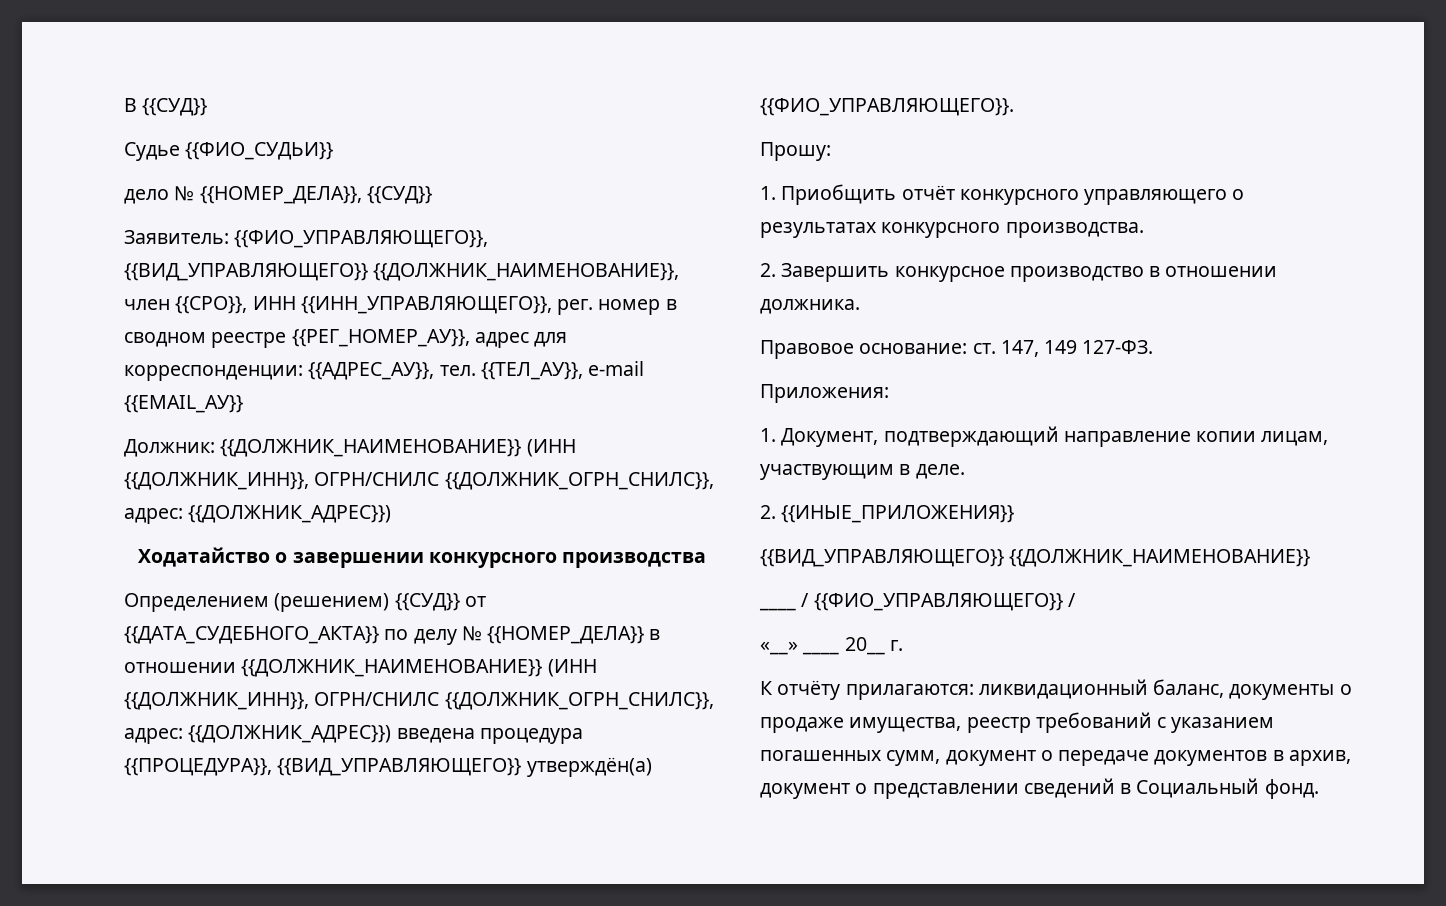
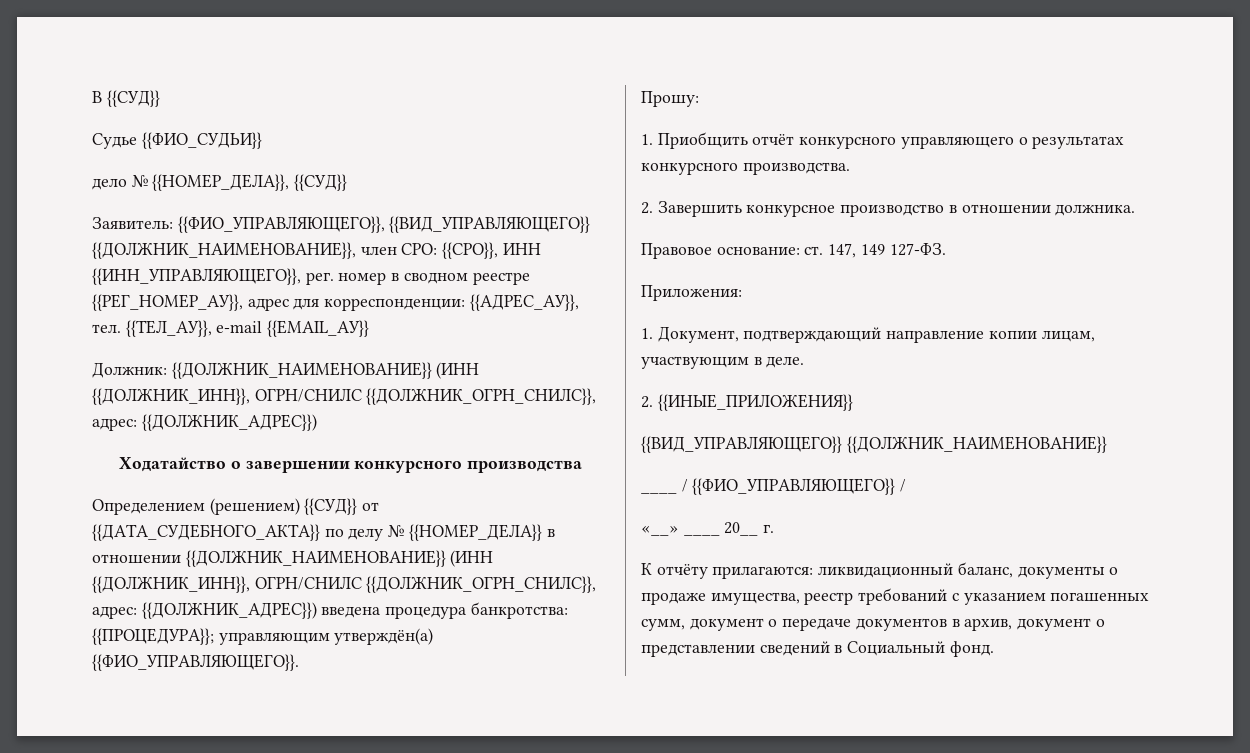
- Заявитель: {{ФИО_УПРАВЛЯЮЩЕГО}}, {{ВИД_УПРАВЛЯЮЩЕГО}} {{ДОЛЖНИК_НАИМЕНОВАНИЕ}}, член {{СРО}}, ИНН {{ИНН_УПРАВЛЯЮЩЕГО}}, рег. номер в сводном реестре {{РЕГ_НОМЕР_АУ}}, адрес для корреспонденции: {{АДРЕС_АУ}}, тел.
+ Заявитель: {{ФИО_УПРАВЛЯЮЩЕГО}}, {{ВИД_УПРАВЛЯЮЩЕГО}} {{ДОЛЖНИК_НАИМЕНОВАНИЕ}}, член СРО: {{СРО}}, ИНН {{ИНН_УПРАВЛЯЮЩЕГО}}, рег. номер в сводном реестре {{РЕГ_НОМЕР_АУ}}, адрес для корреспонденции: {{АДРЕС_АУ}}, тел.
- Определением (решением) {{СУД}} от {{ДАТА_СУДЕБНОГО_АКТА}} по делу № {{НОМЕР_ДЕЛА}} в отношении {{ДОЛЖНИК_НАИМЕНОВАНИЕ}} (ИНН {{ДОЛЖНИК_ИНН}}, ОГРН/СНИЛС {{ДОЛЖНИК_ОГРН_СНИЛС}}, адрес: {{ДОЛЖНИК_АДРЕС}}) введена процедура {{ПРОЦЕДУРА}}, {{ВИД_УПРАВЛЯЮЩЕГО}} утверждён(а) {{ФИО_УПРАВЛЯЮЩЕГО}}.
+ Определением (решением) {{СУД}} от {{ДАТА_СУДЕБНОГО_АКТА}} по делу № {{НОМЕР_ДЕЛА}} в отношении {{ДОЛЖНИК_НАИМЕНОВАНИЕ}} (ИНН {{ДОЛЖНИК_ИНН}}, ОГРН/СНИЛС {{ДОЛЖНИК_ОГРН_СНИЛС}}, адрес: {{ДОЛЖНИК_АДРЕС}}) введена процедура банкротства: {{ПРОЦЕДУРА}}; управляющим утверждён(а) {{ФИО_УПРАВЛЯЮЩЕГО}}.

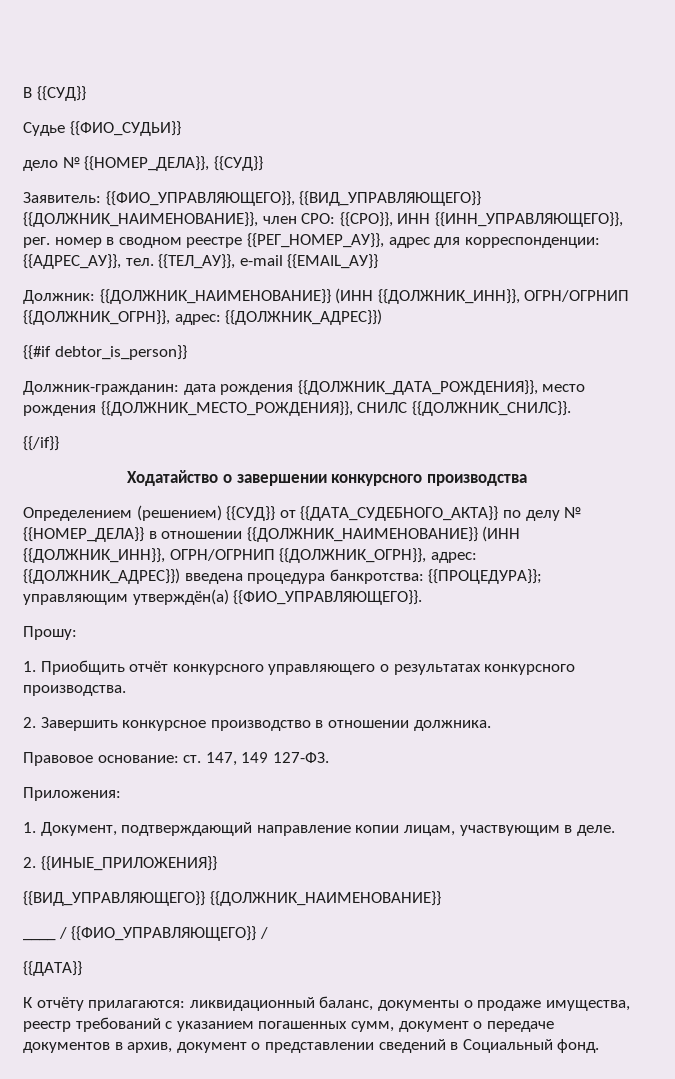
- Должник: {{ДОЛЖНИК_НАИМЕНОВАНИЕ}} (ИНН {{ДОЛЖНИК_ИНН}}, ОГРН/СНИЛС {{ДОЛЖНИК_ОГРН_СНИЛС}}, адрес: {{ДОЛЖНИК_АДРЕС}})
+ Должник: {{ДОЛЖНИК_НАИМЕНОВАНИЕ}} (ИНН {{ДОЛЖНИК_ИНН}}, ОГРН/ОГРНИП {{ДОЛЖНИК_ОГРН}}, адрес: {{ДОЛЖНИК_АДРЕС}})
+ {{#if debtor_is_person}}
+ Должник-гражданин: дата рождения {{ДОЛЖНИК_ДАТА_РОЖДЕНИЯ}}, место рождения {{ДОЛЖНИК_МЕСТО_РОЖДЕНИЯ}}, СНИЛС {{ДОЛЖНИК_СНИЛС}}.
+ {{/if}}
- Определением (решением) {{СУД}} от {{ДАТА_СУДЕБНОГО_АКТА}} по делу № {{НОМЕР_ДЕЛА}} в отношении {{ДОЛЖНИК_НАИМЕНОВАНИЕ}} (ИНН {{ДОЛЖНИК_ИНН}}, ОГРН/СНИЛС {{ДОЛЖНИК_ОГРН_СНИЛС}}, адрес: {{ДОЛЖНИК_АДРЕС}}) введена процедура банкротства: {{ПРОЦЕДУРА}}; управляющим утверждён(а) {{ФИО_УПРАВЛЯЮЩЕГО}}.
+ Определением (решением) {{СУД}} от {{ДАТА_СУДЕБНОГО_АКТА}} по делу № {{НОМЕР_ДЕЛА}} в отношении {{ДОЛЖНИК_НАИМЕНОВАНИЕ}} (ИНН {{ДОЛЖНИК_ИНН}}, ОГРН/ОГРНИП {{ДОЛЖНИК_ОГРН}}, адрес: {{ДОЛЖНИК_АДРЕС}}) введена процедура банкротства: {{ПРОЦЕДУРА}}; управляющим утверждён(а) {{ФИО_УПРАВЛЯЮЩЕГО}}.
- «__» ____ 20__ г.
+ {{ДАТА}}

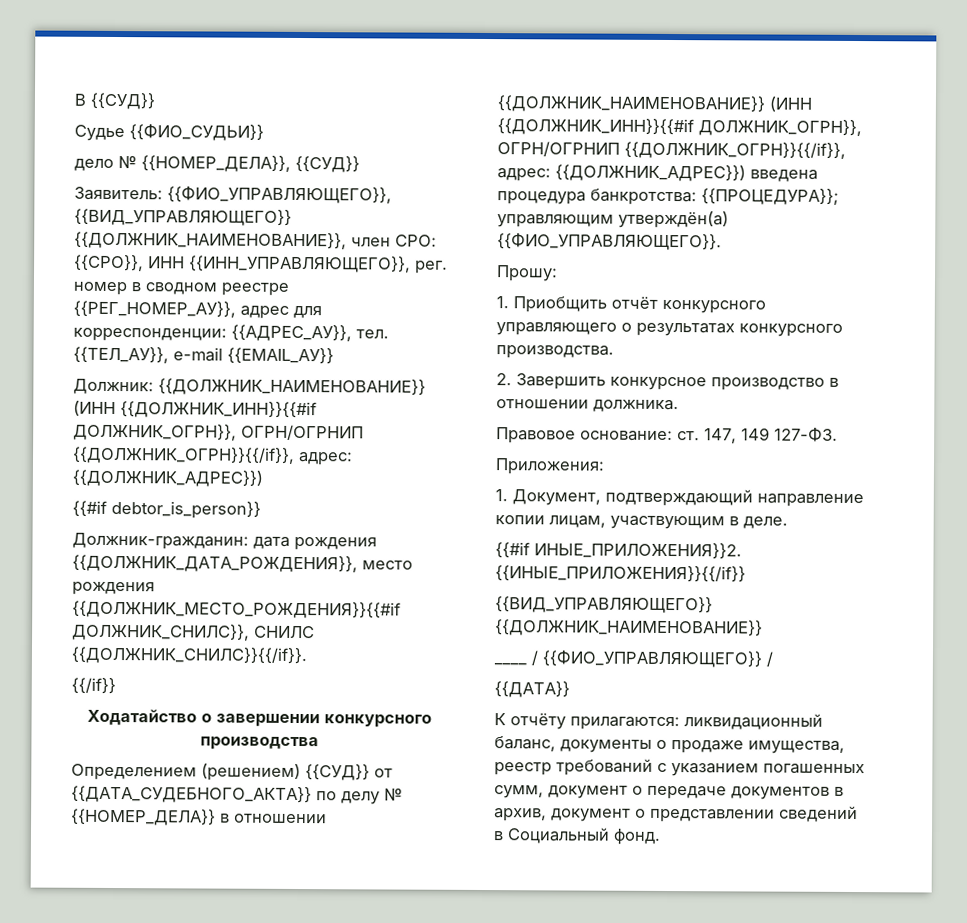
- Должник: {{ДОЛЖНИК_НАИМЕНОВАНИЕ}} (ИНН {{ДОЛЖНИК_ИНН}}, ОГРН/ОГРНИП {{ДОЛЖНИК_ОГРН}}, адрес: {{ДОЛЖНИК_АДРЕС}})
+ Должник: {{ДОЛЖНИК_НАИМЕНОВАНИЕ}} (ИНН {{ДОЛЖНИК_ИНН}}{{#if ДОЛЖНИК_ОГРН}}, ОГРН/ОГРНИП {{ДОЛЖНИК_ОГРН}}{{/if}}, адрес: {{ДОЛЖНИК_АДРЕС}})
- Должник-гражданин: дата рождения {{ДОЛЖНИК_ДАТА_РОЖДЕНИЯ}}, место рождения {{ДОЛЖНИК_МЕСТО_РОЖДЕНИЯ}}, СНИЛС {{ДОЛЖНИК_СНИЛС}}.
+ Должник-гражданин: дата рождения {{ДОЛЖНИК_ДАТА_РОЖДЕНИЯ}}, место рождения {{ДОЛЖНИК_МЕСТО_РОЖДЕНИЯ}}{{#if ДОЛЖНИК_СНИЛС}}, СНИЛС {{ДОЛЖНИК_СНИЛС}}{{/if}}.
- Определением (решением) {{СУД}} от {{ДАТА_СУДЕБНОГО_АКТА}} по делу № {{НОМЕР_ДЕЛА}} в отношении {{ДОЛЖНИК_НАИМЕНОВАНИЕ}} (ИНН {{ДОЛЖНИК_ИНН}}, ОГРН/ОГРНИП {{ДОЛЖНИК_ОГРН}}, адрес: {{ДОЛЖНИК_АДРЕС}}) введена процедура банкротства: {{ПРОЦЕДУРА}}; управляющим утверждён(а) {{ФИО_УПРАВЛЯЮЩЕГО}}.
+ Определением (решением) {{СУД}} от {{ДАТА_СУДЕБНОГО_АКТА}} по делу № {{НОМЕР_ДЕЛА}} в отношении {{ДОЛЖНИК_НАИМЕНОВАНИЕ}} (ИНН {{ДОЛЖНИК_ИНН}}{{#if ДОЛЖНИК_ОГРН}}, ОГРН/ОГРНИП {{ДОЛЖНИК_ОГРН}}{{/if}}, адрес: {{ДОЛЖНИК_АДРЕС}}) введена процедура банкротства: {{ПРОЦЕДУРА}}; управляющим утверждён(а) {{ФИО_УПРАВЛЯЮЩЕГО}}.
- 2. {{ИНЫЕ_ПРИЛОЖЕНИЯ}}
+ {{#if ИНЫЕ_ПРИЛОЖЕНИЯ}}2. {{ИНЫЕ_ПРИЛОЖЕНИЯ}}{{/if}}

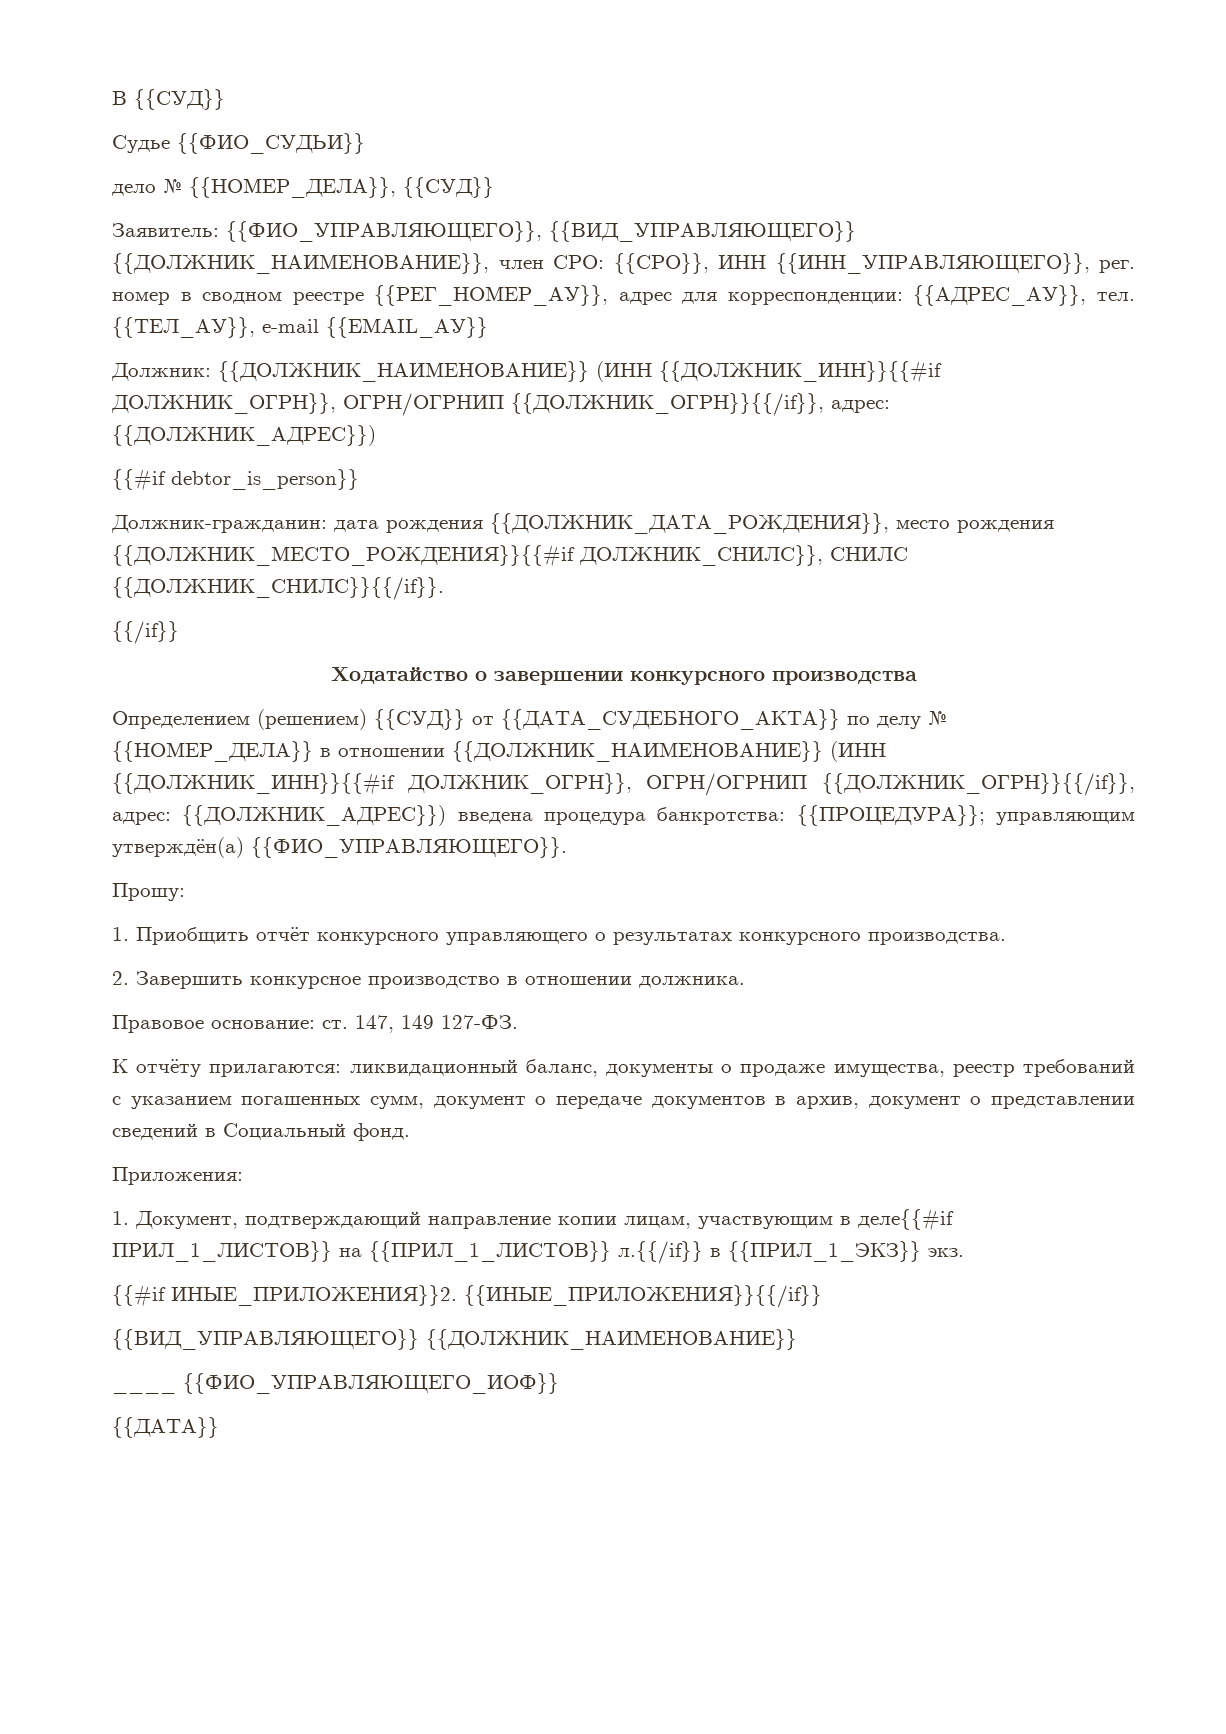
- Приложения:
- 1. Документ, подтверждающий направление копии лицам, участвующим в деле.
- {{#if ИНЫЕ_ПРИЛОЖЕНИЯ}}2. {{ИНЫЕ_ПРИЛОЖЕНИЯ}}{{/if}}
- {{ВИД_УПРАВЛЯЮЩЕГО}} {{ДОЛЖНИК_НАИМЕНОВАНИЕ}}
- ____ / {{ФИО_УПРАВЛЯЮЩЕГО}} /
- {{ДАТА}}
+ Приложения:
+ 1. Документ, подтверждающий направление копии лицам, участвующим в деле{{#if ПРИЛ_1_ЛИСТОВ}} на {{ПРИЛ_1_ЛИСТОВ}} л.{{/if}} в {{ПРИЛ_1_ЭКЗ}} экз.
+ {{#if ИНЫЕ_ПРИЛОЖЕНИЯ}}2. {{ИНЫЕ_ПРИЛОЖЕНИЯ}}{{/if}}
+ {{ВИД_УПРАВЛЯЮЩЕГО}} {{ДОЛЖНИК_НАИМЕНОВАНИЕ}}
+ ____ {{ФИО_УПРАВЛЯЮЩЕГО_ИОФ}}
+ {{ДАТА}}

